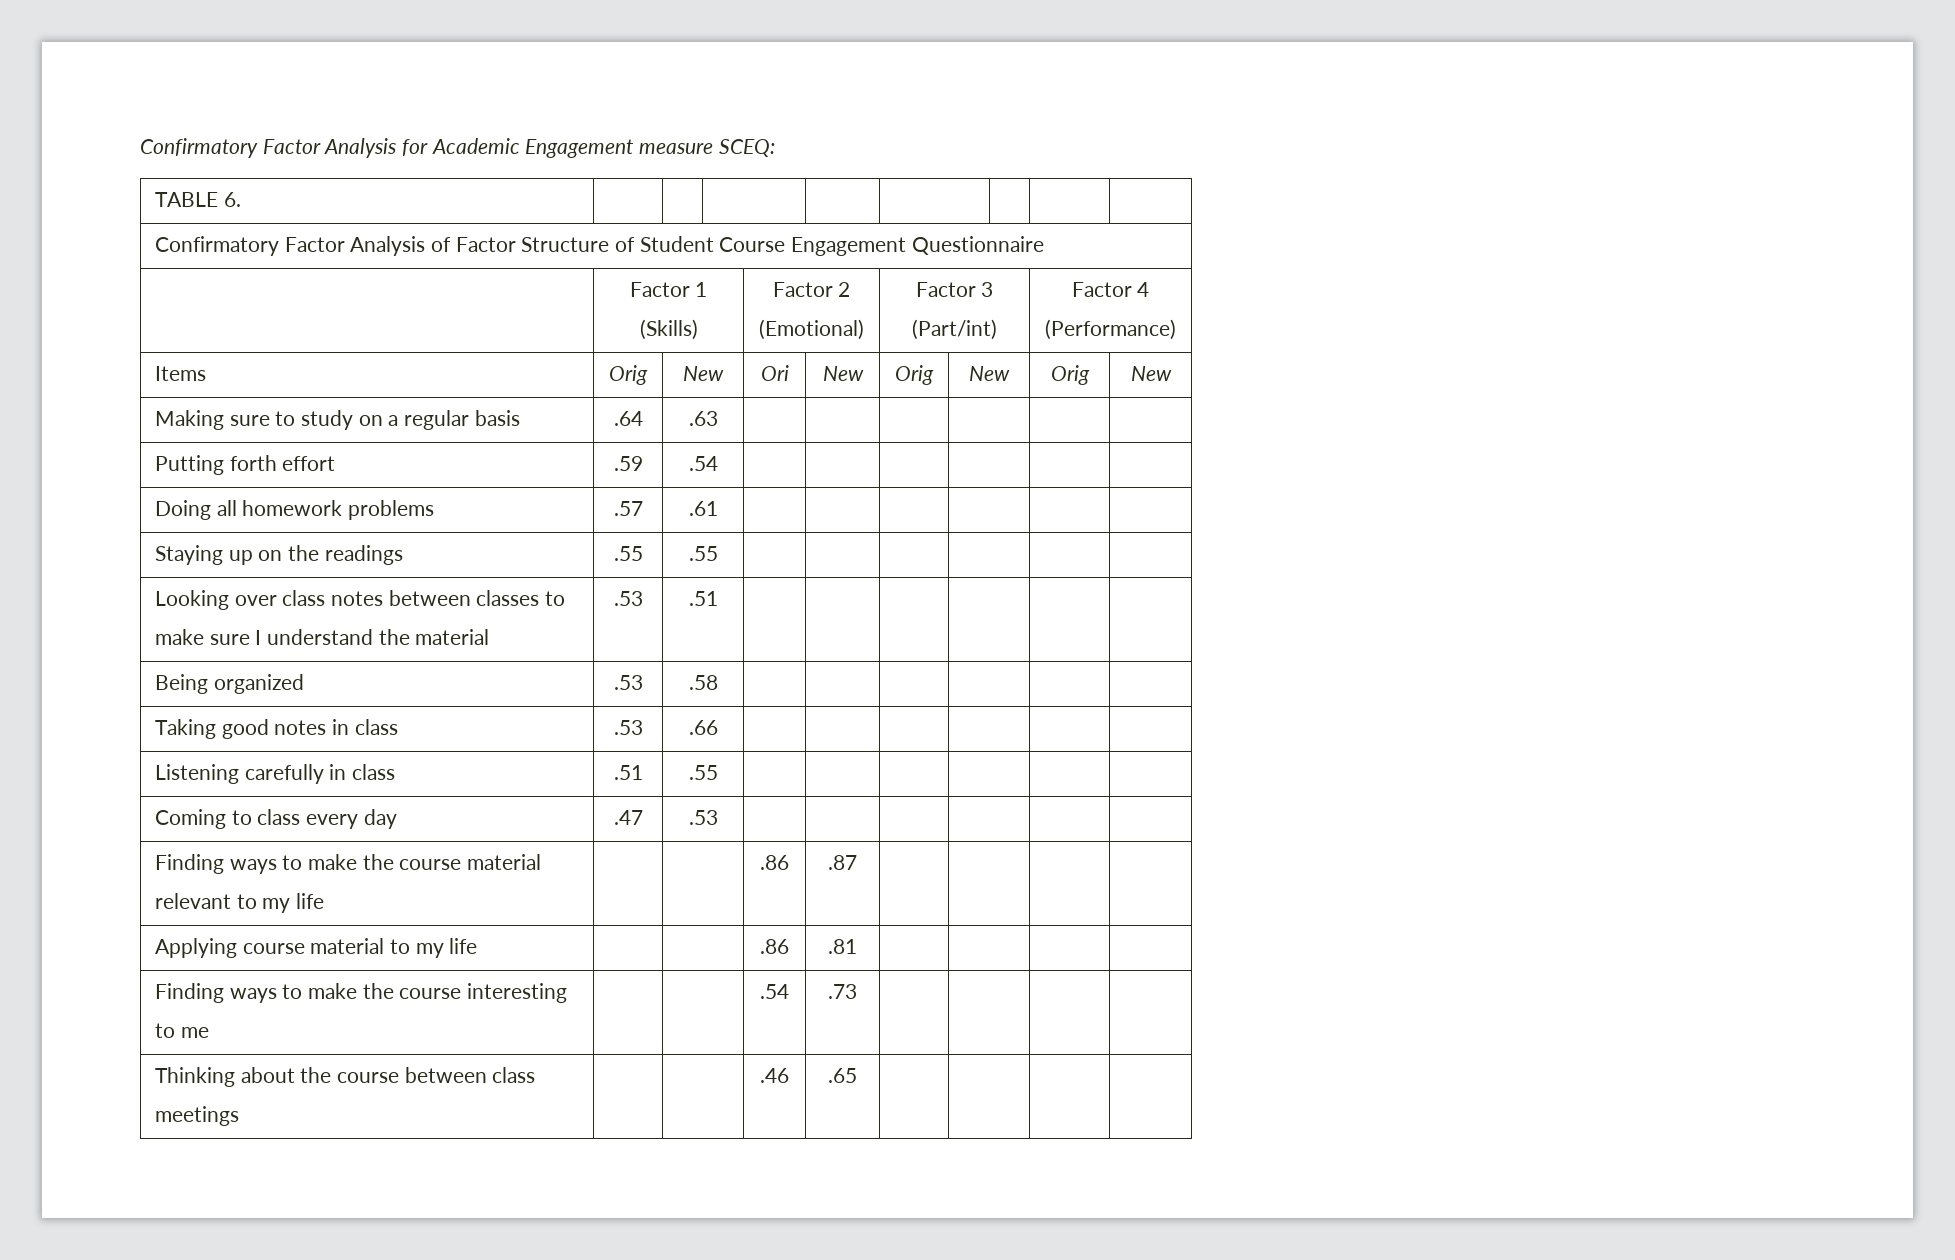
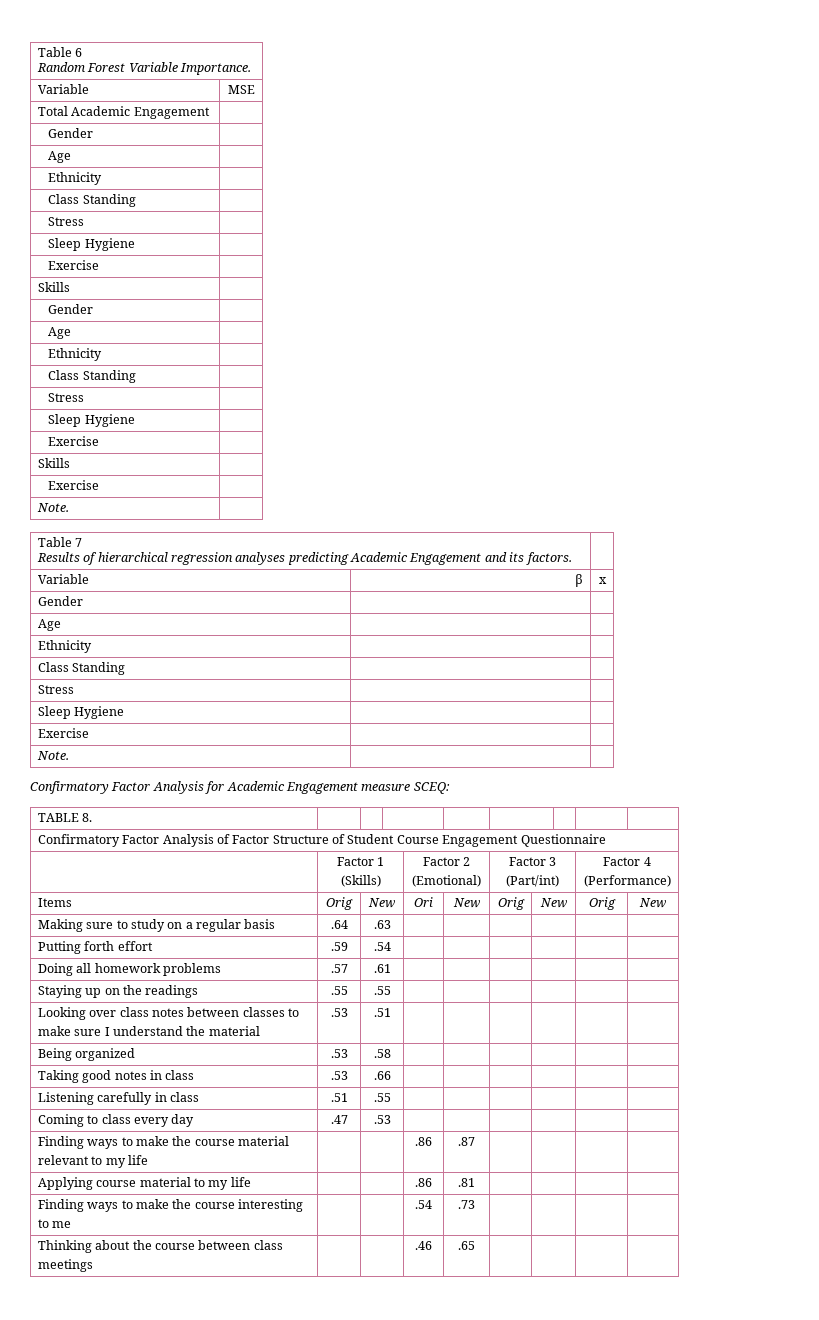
+ Table 6
+ Random Forest Variable Importance.
+ Variable | MSE
+ Total Academic Engagement |
+ Gender |
+ Age |
+ Ethnicity |
+ Class Standing |
+ Stress |
+ Sleep Hygiene |
+ Exercise |
+ Skills |
+ Gender |
+ Age |
+ Ethnicity |
+ Class Standing |
+ Stress |
+ Sleep Hygiene |
+ Exercise |
+ Skills |
+ Exercise |
+ Note. |
+ Table 7
+ Results of hierarchical regression analyses predicting Academic Engagement and its factors. |
+ Variable | β | x
+ Gender | |
+ Age | |
+ Ethnicity | |
+ Class Standing | |
+ Stress | |
+ Sleep Hygiene | |
+ Exercise | |
+ Note. | |
- TABLE 6. | | | | | | | |
+ TABLE 8. | | | | | | | |

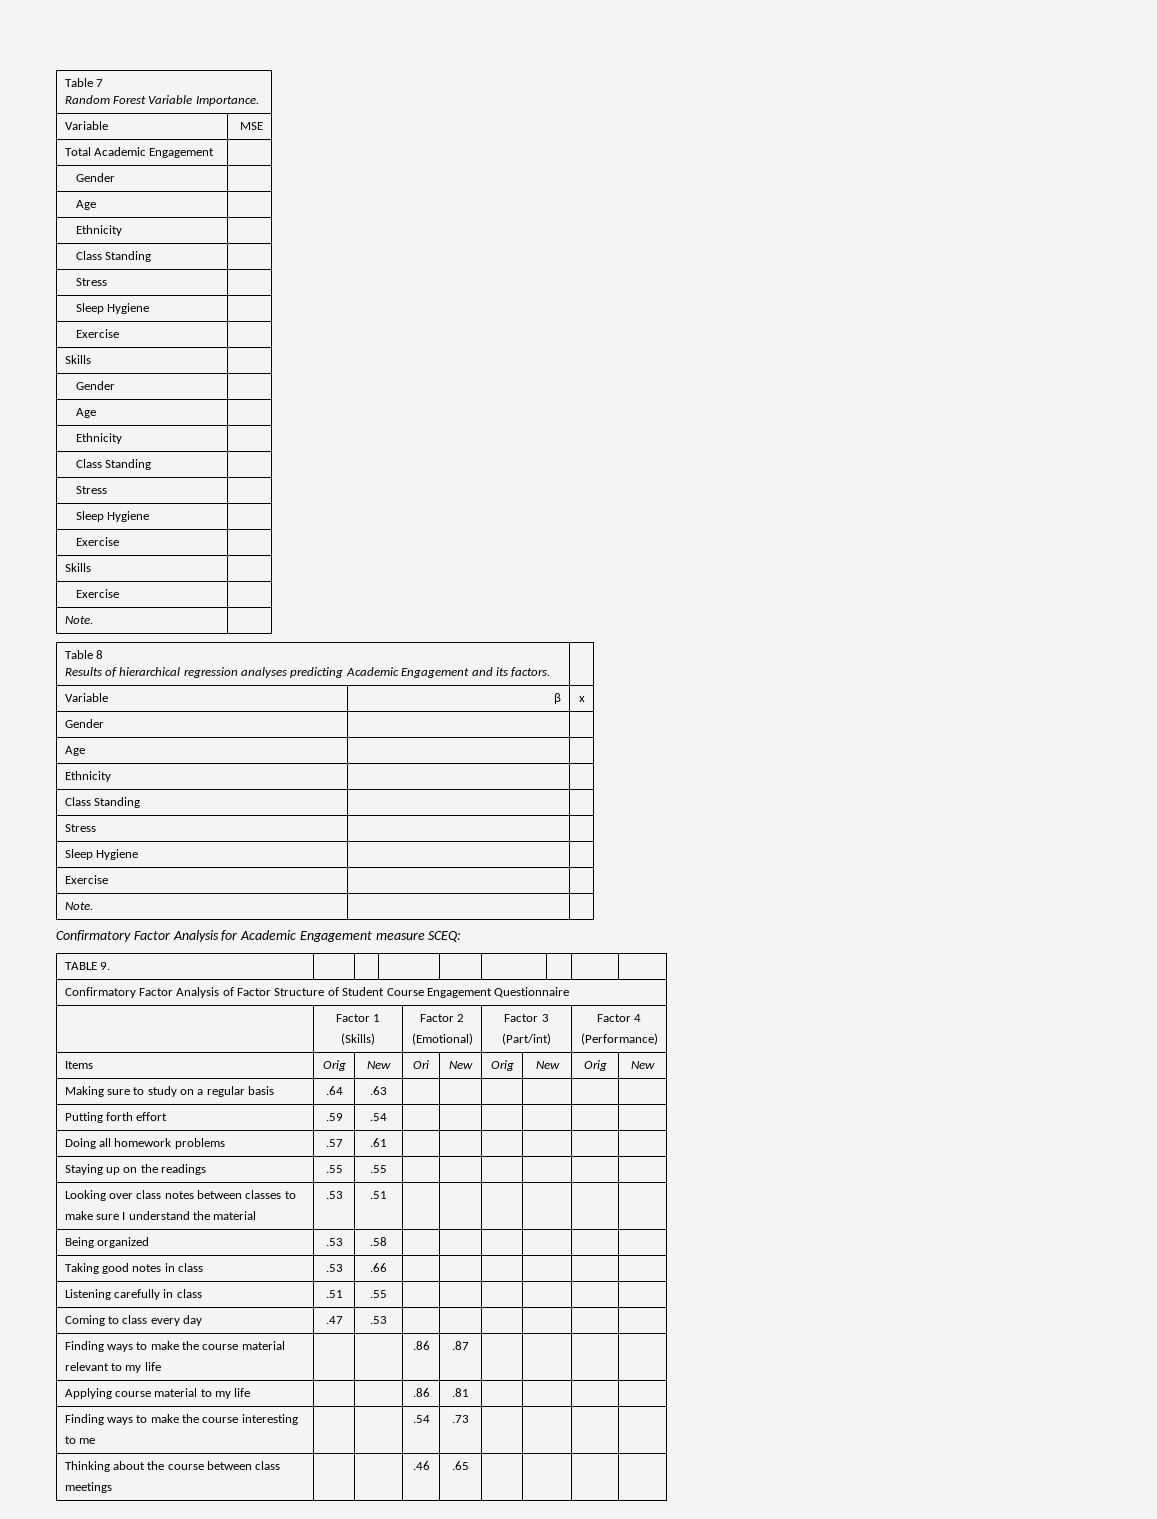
- Table 6
+ Table 7
- Table 7
+ Table 8
- TABLE 8. | | | | | | | |
+ TABLE 9. | | | | | | | |

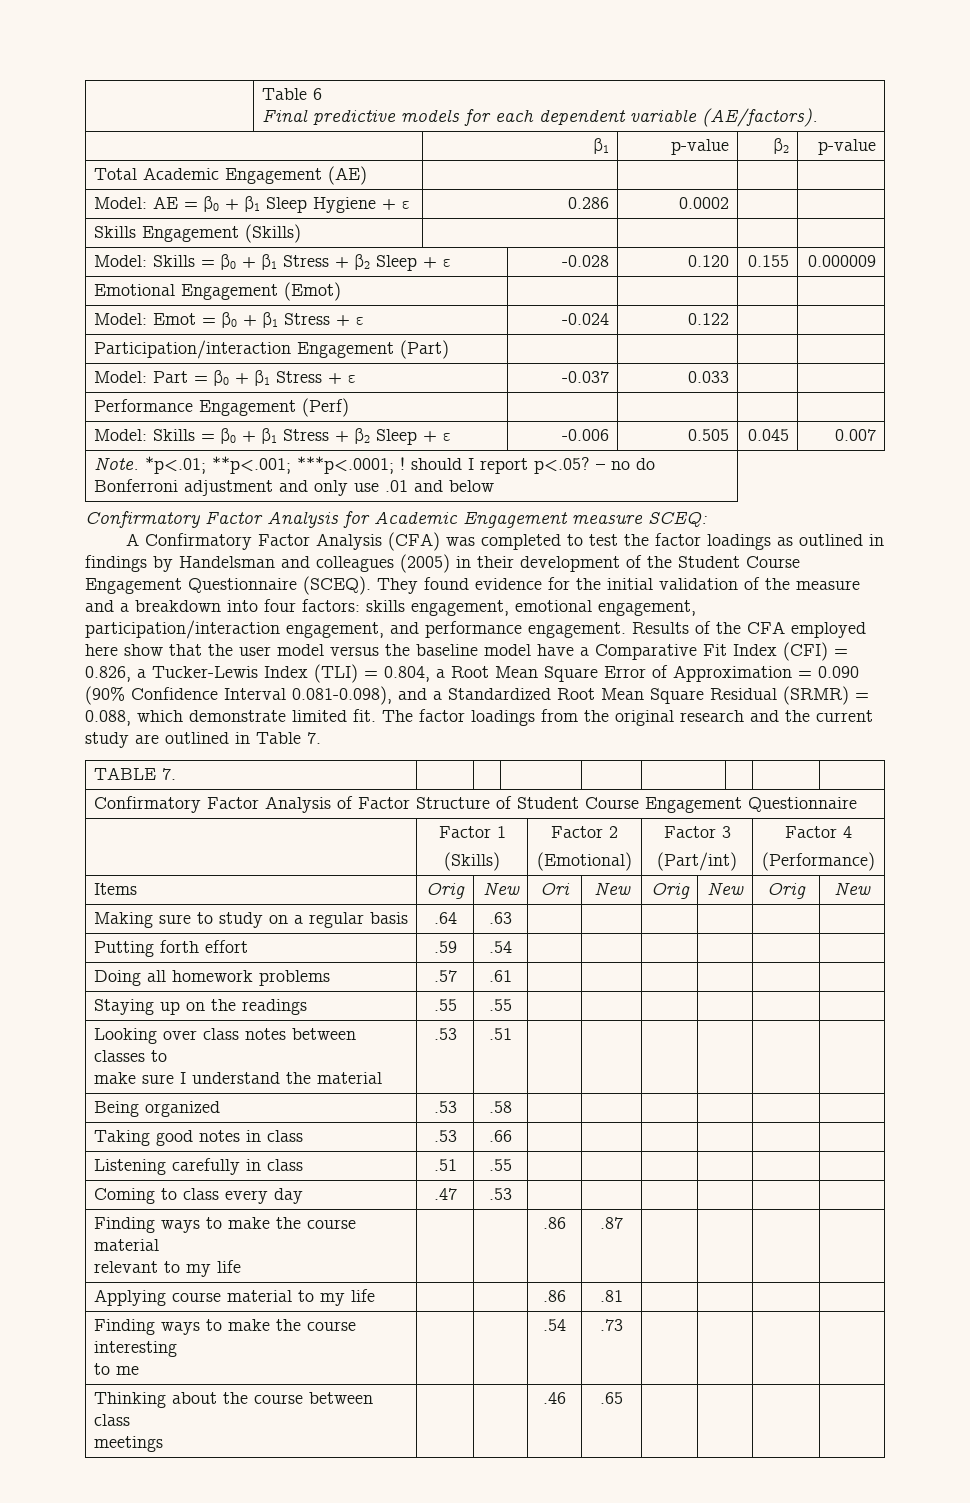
- Table 7
- Random Forest Variable Importance.
- Variable | MSE
- Total Academic Engagement |
- Gender |
- Age |
- Ethnicity |
- Class Standing |
- Stress |
- Sleep Hygiene |
- Exercise |
- Skills |
- Gender |
- Age |
- Ethnicity |
- Class Standing |
- Stress |
- Sleep Hygiene |
- Exercise |
- Skills |
- Exercise |
- Note. |
- Table 8
- Results of hierarchical regression analyses predicting Academic Engagement and its factors. |
- Variable | β | x
- Gender | |
- Age | |
- Ethnicity | |
- Class Standing | |
- Stress | |
- Sleep Hygiene | |
- Exercise | |
- Note. | |
+ | Table 6
+ Final predictive models for each dependent variable (AE/factors).
+ | β1 | p-value | β2 | p-value
+ Total Academic Engagement (AE) | | | |
+ Model: AE = β0 + β1 Sleep Hygiene + ε | 0.286 | 0.0002 | |
+ Skills Engagement (Skills) | | | |
+ Model: Skills = β0 + β1 Stress + β2 Sleep + ε | -0.028 | 0.120 | 0.155 | 0.000009
+ Emotional Engagement (Emot) | | | |
+ Model: Emot = β0 + β1 Stress + ε | -0.024 | 0.122 | |
+ Participation/interaction Engagement (Part) | | | |
+ Model: Part = β0 + β1 Stress + ε | -0.037 | 0.033 | |
+ Performance Engagement (Perf) | | | |
+ Model: Skills = β0 + β1 Stress + β2 Sleep + ε | -0.006 | 0.505 | 0.045 | 0.007
+ Note. *p<.01; **p<.001; ***p<.0001; ! should I report p<.05? – no do Bonferroni adjustment and only use .01 and below
+ A Confirmatory Factor Analysis (CFA) was completed to test the factor loadings as outlined in findings by Handelsman and colleagues (2005) in their development of the Student Course Engagement Questionnaire (SCEQ). They found evidence for the initial validation of the measure and a breakdown into four factors: skills engagement, emotional engagement, participation/interaction engagement, and performance engagement. Results of the CFA employed here show that the user model versus the baseline model have a Comparative Fit Index (CFI) = 0.826, a Tucker-Lewis Index (TLI) = 0.804, a Root Mean Square Error of Approximation = 0.090 (90% Confidence Interval 0.081-0.098), and a Standardized Root Mean Square Residual (SRMR) = 0.088, which demonstrate limited fit. The factor loadings from the original research and the current study are outlined in Table 7.
- TABLE 9. | | | | | | | |
+ TABLE 7. | | | | | | | |

